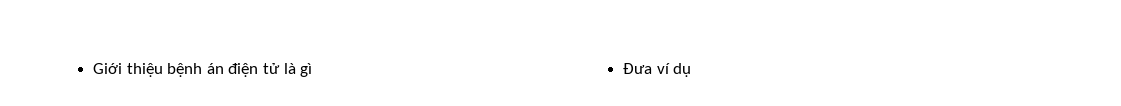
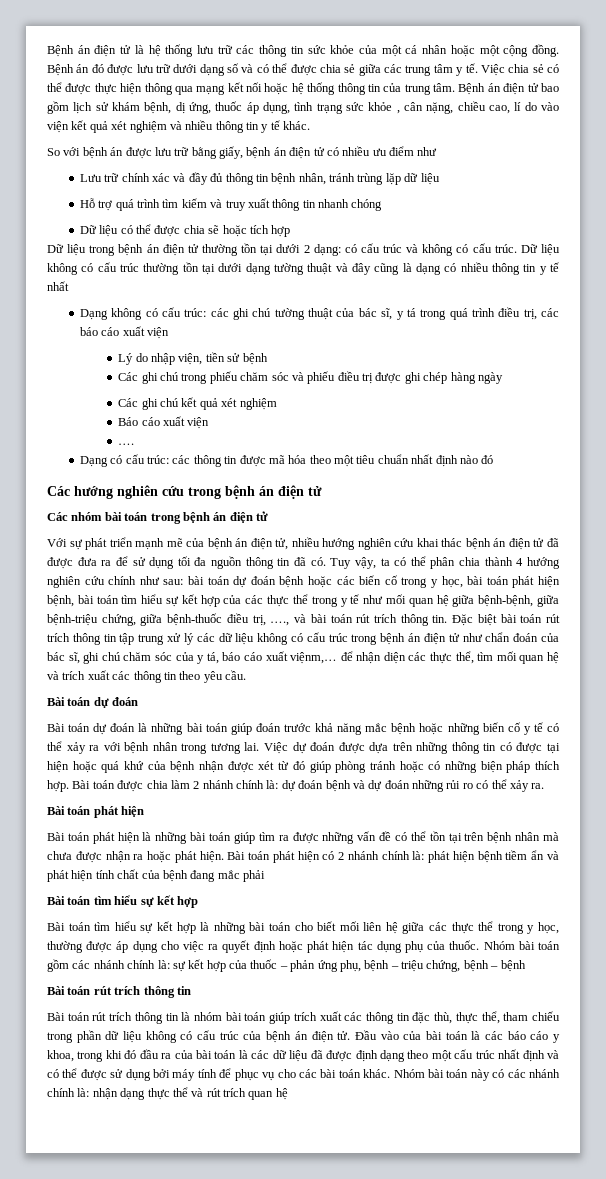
- Giới thiệu bệnh án điện tử là gì
- Đưa ví dụ
+ Bệnh án điện tử là hệ thống lưu trữ các thông tin sức khỏe của một cá nhân hoặc một cộng đồng. Bệnh án đó được lưu trữ dưới dạng số và có thể được chia sẻ giữa các trung tâm y tế. Việc chia sẻ có thể được thực hiện thông qua mạng kết nối hoặc hệ thống thông tin của trung tâm. Bệnh án điện tử bao gồm lịch sử khám bệnh, dị ứng, thuốc áp dụng, tình trạng sức khỏe , cân nặng, chiều cao, lí do vào viện kết quả xét nghiệm và nhiều thông tin y tế khác.
+ So với bệnh án được lưu trữ bằng giấy, bệnh án điện tử có nhiều ưu điểm như
+ Lưu trữ chính xác và đầy đủ thông tin bệnh nhân, tránh trùng lặp dữ liệu
+ Hỗ trợ quá trình tìm kiếm và truy xuất thông tin nhanh chóng
+ Dữ liệu có thể được chia sẽ hoặc tích hợp
+ Dữ liệu trong bệnh án điện tử thường tồn tại dưới 2 dạng: có cấu trúc và không có cấu trúc. Dữ liệu không có cấu trúc thường tồn tại dưới dạng tường thuật và đây cũng là dạng có nhiều thông tin y tế nhất
+ Dạng không có cấu trúc: các ghi chú tường thuật của bác sĩ, y tá trong quá trình điều trị, các báo cáo xuất viện
+ Lý do nhập viện, tiền sử bệnh
+ Các ghi chú trong phiếu chăm sóc và phiếu điều trị được ghi chép hàng ngày
+ Các ghi chú kết quả xét nghiệm
+ Báo cáo xuất viện
+ ….
+ Dạng có cấu trúc: các thông tin được mã hóa theo một tiêu chuẩn nhất định nào đó
+ Các hướng nghiên cứu trong bệnh án điện tử
+ Các nhóm bài toán trong bệnh án điện tử
+ Với sự phát triển mạnh mẽ của bệnh án điện tử, nhiều hướng nghiên cứu khai thác bệnh án điện tử đã được đưa ra để sử dụng tối đa nguồn thông tin đã có. Tuy vậy, ta có thể phân chia thành 4 hướng nghiên cứu chính như sau: bài toán dự đoán bệnh hoặc các biến cố trong y học, bài toán phát hiện bệnh, bài toán tìm hiểu sự kết hợp của các thực thể trong y tế như mối quan hệ giữa bệnh-bệnh, giữa bệnh-triệu chứng, giữa bệnh-thuốc điều trị, …., và bài toán rút trích thông tin. Đặc biệt bài toán rút trích thông tin tập trung xử lý các dữ liệu không có cấu trúc trong bệnh án điện tử như chẩn đoán của bác sĩ, ghi chú chăm sóc của y tá, báo cáo xuất việnm,… để nhận diện các thực thể, tìm mối quan hệ và trích xuất các thông tin theo yêu cầu.
+ Bài toán dự đoán
+ Bài toán dự đoán là những bài toán giúp đoán trước khả năng mắc bệnh hoặc những biến cố y tế có thể xảy ra với bệnh nhân trong tương lai. Việc dự đoán được dựa trên những thông tin có được tại hiện hoặc quá khứ của bệnh nhận được xét từ đó giúp phòng tránh hoặc có những biện pháp thích hợp. Bài toán được chia làm 2 nhánh chính là: dự đoán bệnh và dự đoán những rủi ro có thể xảy ra.
+ Bài toán phát hiện
+ Bài toán phát hiện là những bài toán giúp tìm ra được những vấn đề có thể tồn tại trên bệnh nhân mà chưa được nhận ra hoặc phát hiện. Bài toán phát hiện có 2 nhánh chính là: phát hiện bệnh tiềm ẩn và phát hiện tính chất của bệnh đang mắc phải
+ Bài toán tìm hiểu sự kết hợp
+ Bài toán tìm hiểu sự kết hợp là những bài toán cho biết mối liên hệ giữa các thực thể trong y học, thường được áp dụng cho việc ra quyết định hoặc phát hiện tác dụng phụ của thuốc. Nhóm bài toán gồm các nhánh chính là: sự kết hợp của thuốc – phản ứng phụ, bệnh – triệu chứng, bệnh – bệnh
+ Bài toán rút trích thông tin
+ Bài toán rút trích thông tin là nhóm bài toán giúp trích xuất các thông tin đặc thù, thực thể, tham chiếu trong phần dữ liệu không có cấu trúc của bệnh án điện tử. Đầu vào của bài toán là các báo cáo y khoa, trong khi đó đầu ra của bài toán là các dữ liệu đã được định dạng theo một cấu trúc nhất định và có thể được sử dụng bởi máy tính để phục vụ cho các bài toán khác. Nhóm bài toán này có các nhánh chính là: nhận dạng thực thể và rút trích quan hệ

